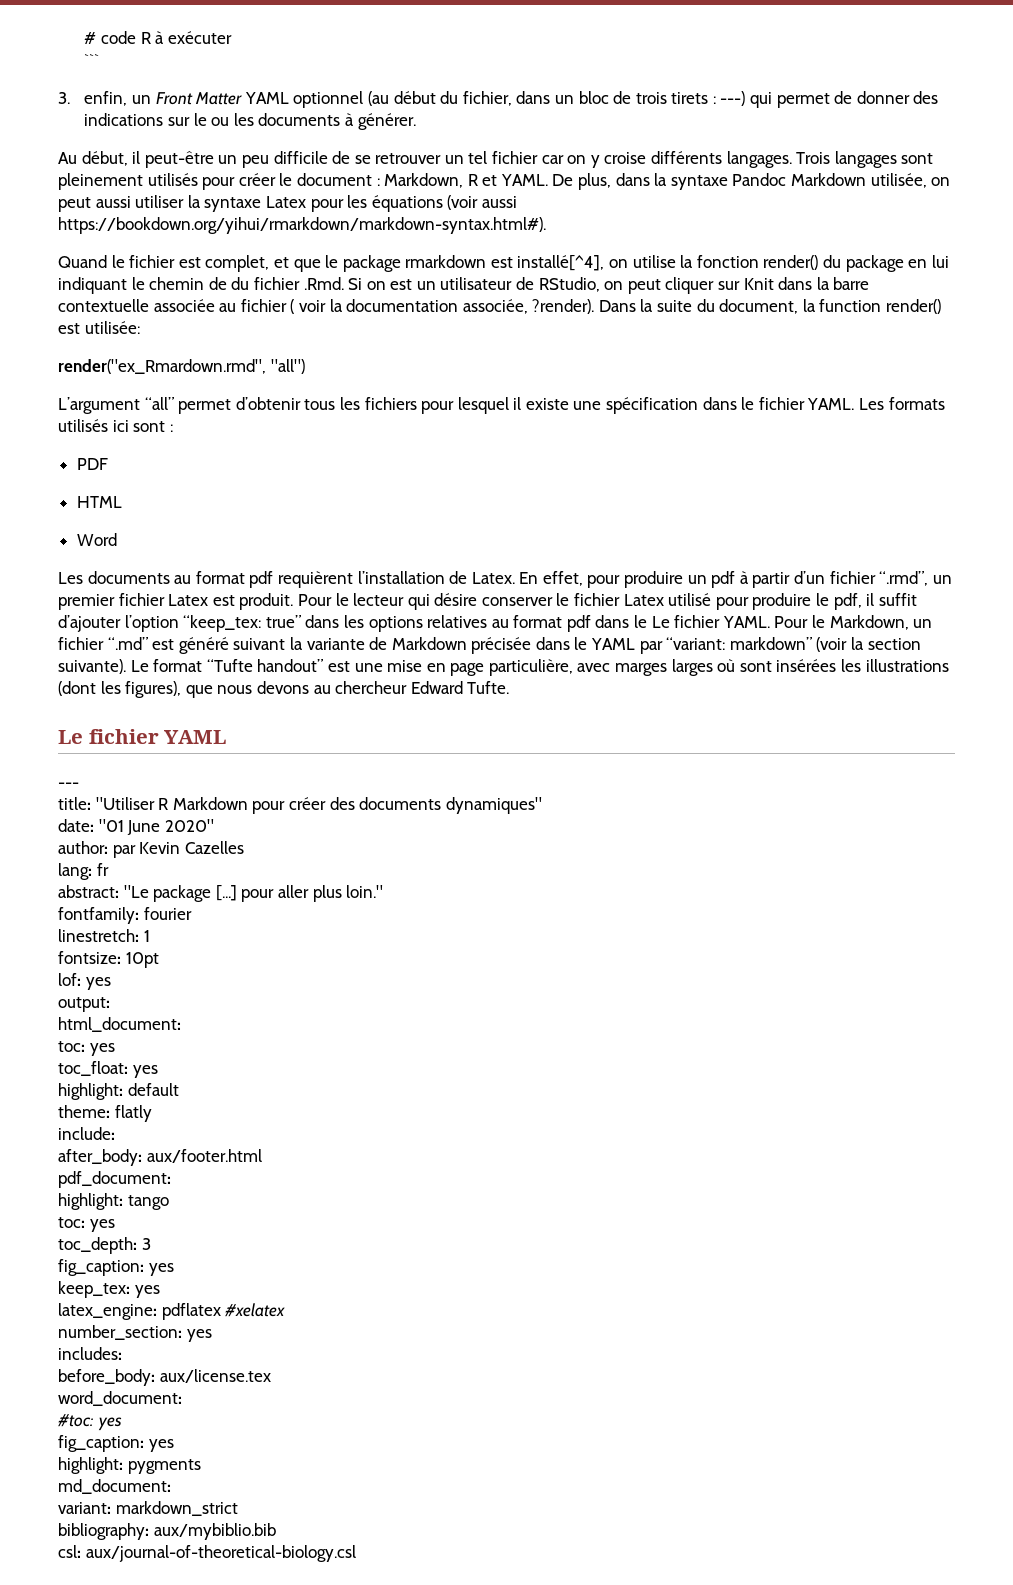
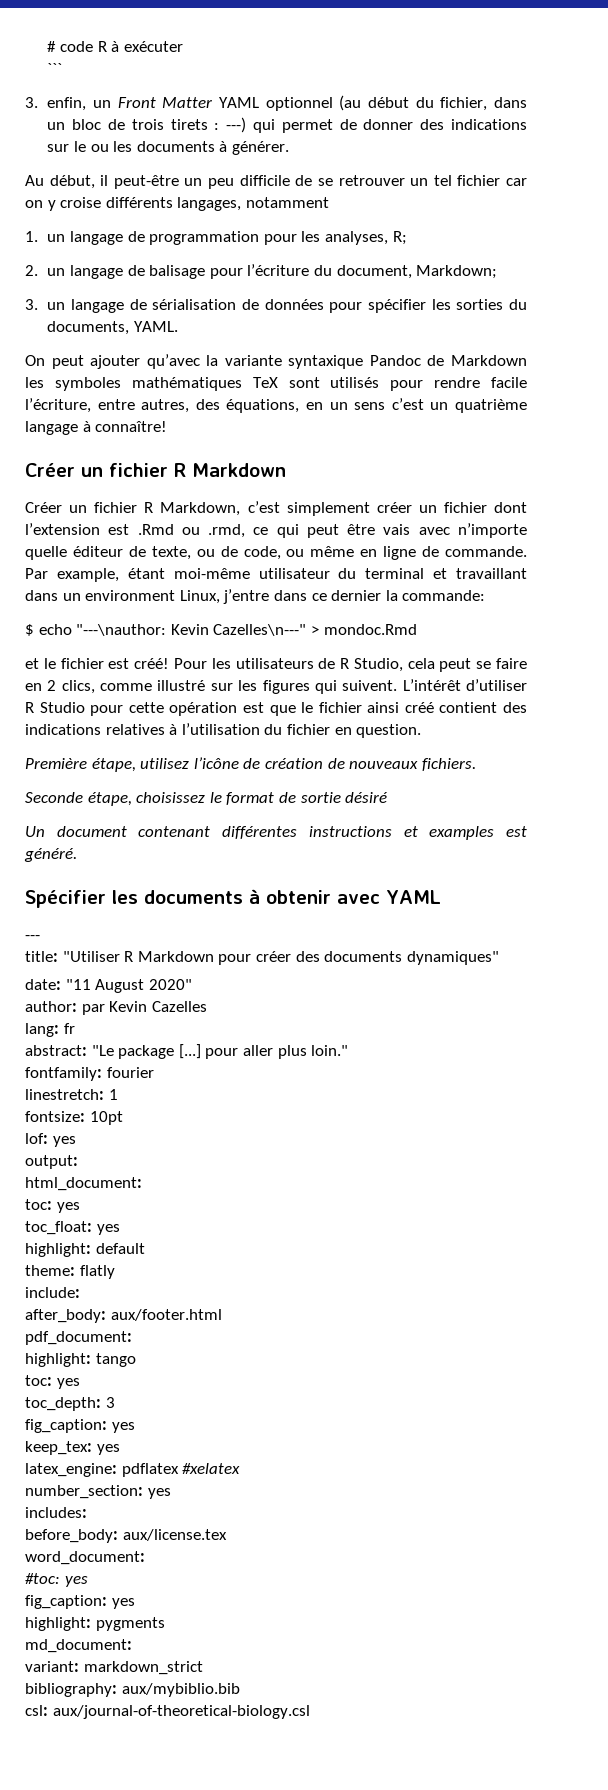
- Au début, il peut-être un peu difficile de se retrouver un tel fichier car on y croise différents langages. Trois langages sont pleinement utilisés pour créer le document : Markdown, R et YAML. De plus, dans la syntaxe Pandoc Markdown utilisée, on peut aussi utiliser la syntaxe Latex pour les équations (voir aussi https://bookdown.org/yihui/rmarkdown/markdown-syntax.html#).
- Quand le fichier est complet, et que le package rmarkdown est installé[^4], on utilise la fonction render() du package en lui indiquant le chemin de du fichier .Rmd. Si on est un utilisateur de RStudio, on peut cliquer sur Knit dans la barre contextuelle associée au fichier ( voir la documentation associée, ?render). Dans la suite du document, la function render() est utilisée:
- render("ex_Rmardown.rmd", "all")
- L’argument “all” permet d’obtenir tous les fichiers pour lesquel il existe une spécification dans le fichier YAML. Les formats utilisés ici sont :
- PDF
- HTML
- Word
- Les documents au format pdf requièrent l’installation de Latex. En effet, pour produire un pdf à partir d’un fichier “.rmd”, un premier fichier Latex est produit. Pour le lecteur qui désire conserver le fichier Latex utilisé pour produire le pdf, il suffit d’ajouter l’option “keep_tex: true” dans les options relatives au format pdf dans le Le fichier YAML. Pour le Markdown, un fichier “.md” est généré suivant la variante de Markdown précisée dans le YAML par “variant: markdown” (voir la section suivante). Le format “Tufte handout” est une mise en page particulière, avec marges larges où sont insérées les illustrations (dont les figures), que nous devons au chercheur Edward Tufte.
- Le fichier YAML
+ Au début, il peut-être un peu difficile de se retrouver un tel fichier car on y croise différents langages, notamment
+ 1. un langage de programmation pour les analyses, R;
+ 2. un langage de balisage pour l’écriture du document, Markdown;
+ 3. un langage de sérialisation de données pour spécifier les sorties du documents, YAML.
+ On peut ajouter qu’avec la variante syntaxique Pandoc de Markdown les symboles mathématiques TeX sont utilisés pour rendre facile l’écriture, entre autres, des équations, en un sens c’est un quatrième langage à connaître!
+ Créer un fichier R Markdown
+ Créer un fichier R Markdown, c’est simplement créer un fichier dont l’extension est .Rmd ou .rmd, ce qui peut être vais avec n’importe quelle éditeur de texte, ou de code, ou même en ligne de commande. Par example, étant moi-même utilisateur du terminal et travaillant dans un environment Linux, j’entre dans ce dernier la commande:
+ $ echo "---\nauthor: Kevin Cazelles\n---" > mondoc.Rmd
+ et le fichier est créé! Pour les utilisateurs de R Studio, cela peut se faire en 2 clics, comme illustré sur les figures qui suivent. L’intérêt d’utiliser R Studio pour cette opération est que le fichier ainsi créé contient des indications relatives à l’utilisation du fichier en question.
+ Première étape, utilisez l’icône de création de nouveaux fichiers.
+ Seconde étape, choisissez le format de sortie désiré
+ Un document contenant différentes instructions et examples est généré.
+ Spécifier les documents à obtenir avec YAML
- date: "01 June 2020"
+ date: "11 August 2020"

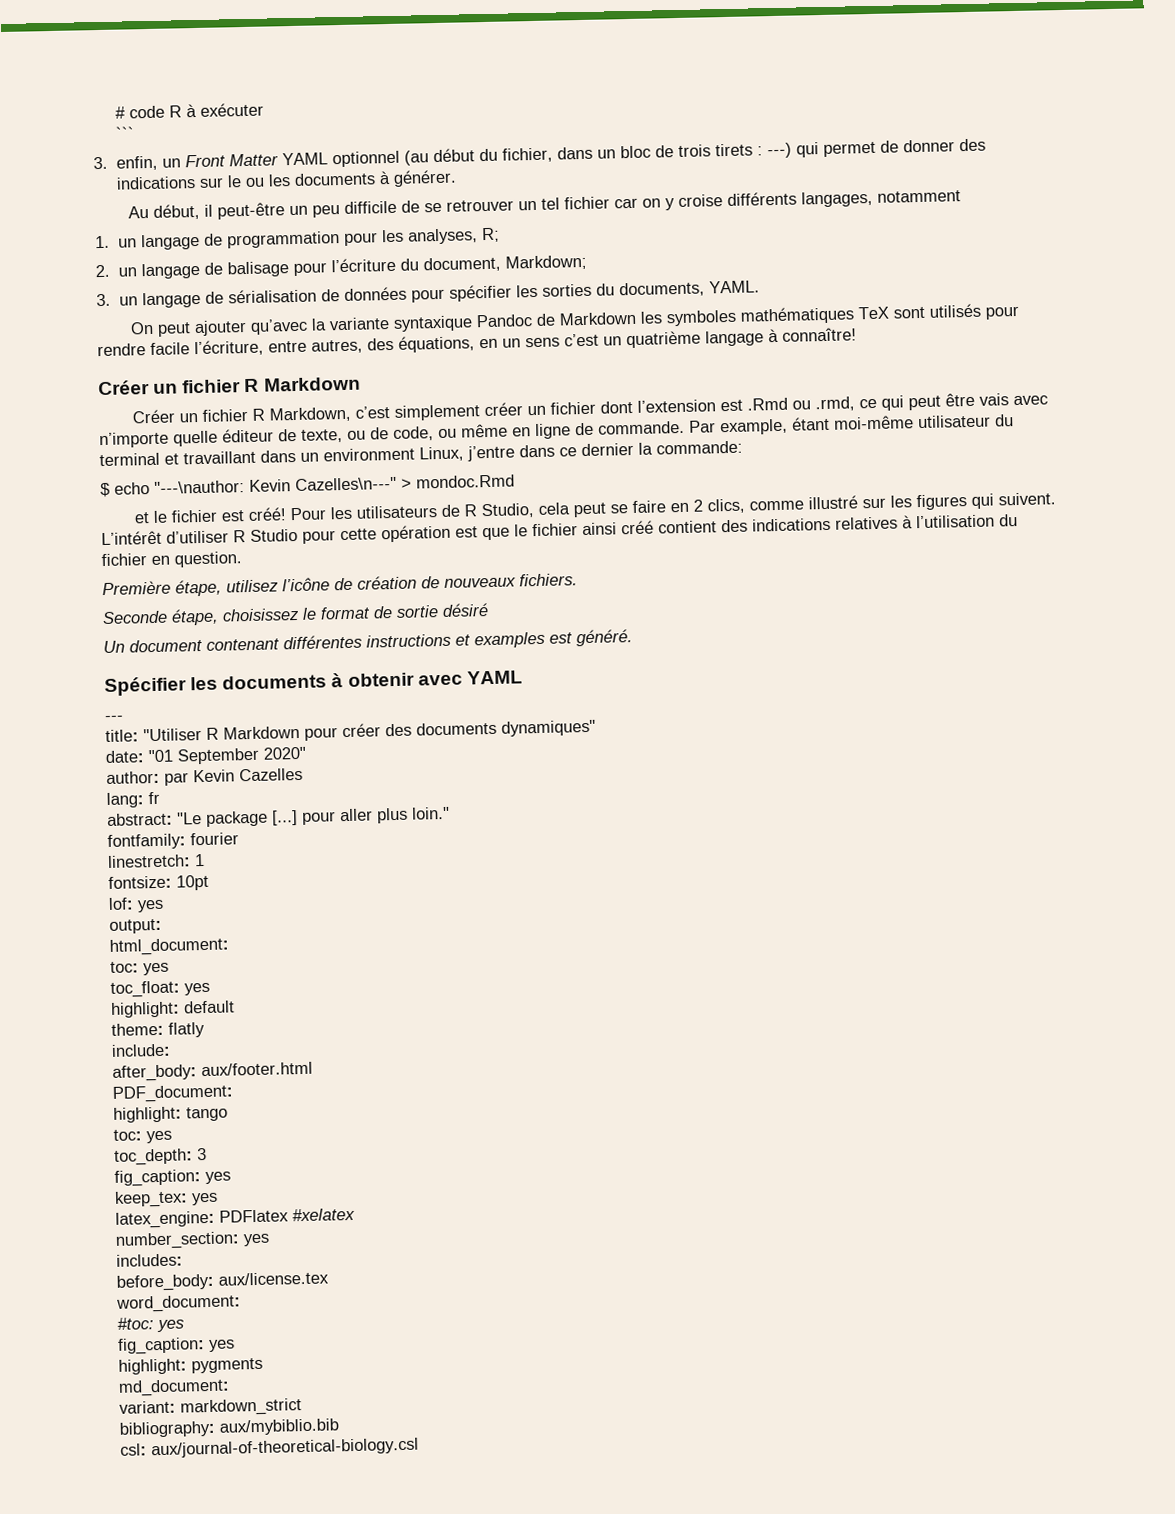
- date: "11 August 2020"
+ date: "01 September 2020"
- pdf_document:
+ PDF_document:
- latex_engine: pdflatex #xelatex
+ latex_engine: PDFlatex #xelatex

